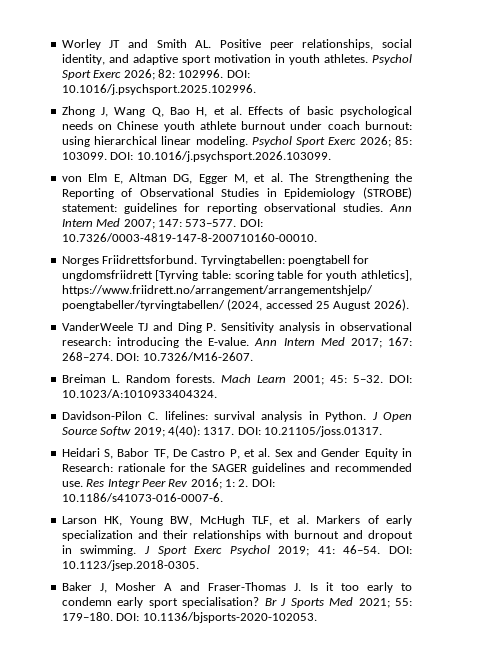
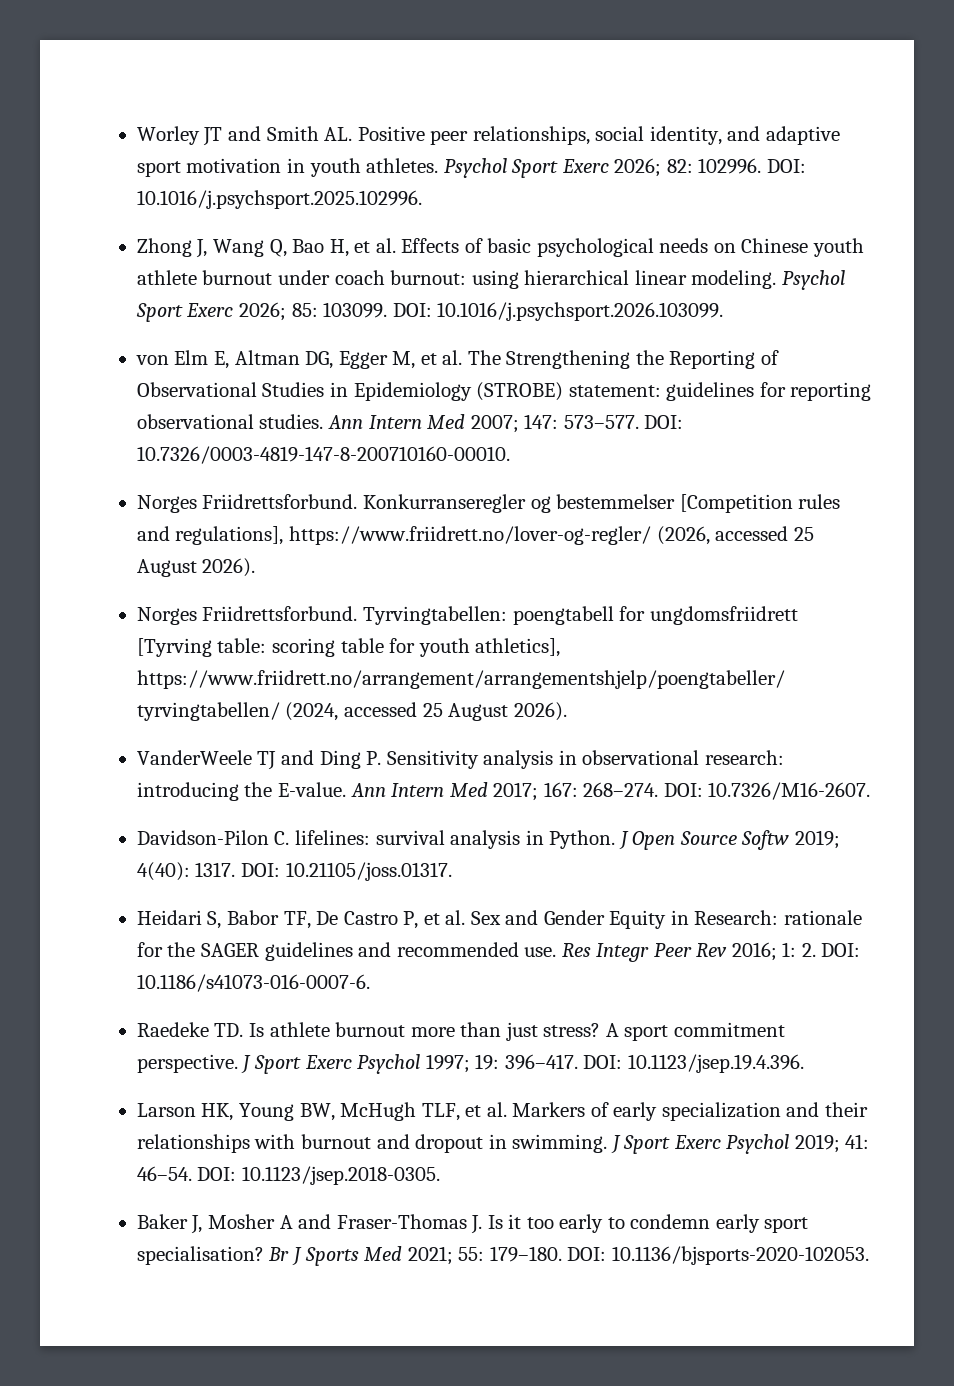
+ Norges Friidrettsforbund. Konkurranseregler og bestemmelser [Competition rules and regulations], https://www.friidrett.no/lover-og-regler/ (2026, accessed 25 August 2026).
- Breiman L. Random forests. Mach Learn 2001; 45: 5–32. DOI: 10.1023/A:1010933404324.
+ Raedeke TD. Is athlete burnout more than just stress? A sport commitment perspective. J Sport Exerc Psychol 1997; 19: 396–417. DOI: 10.1123/jsep.19.4.396.

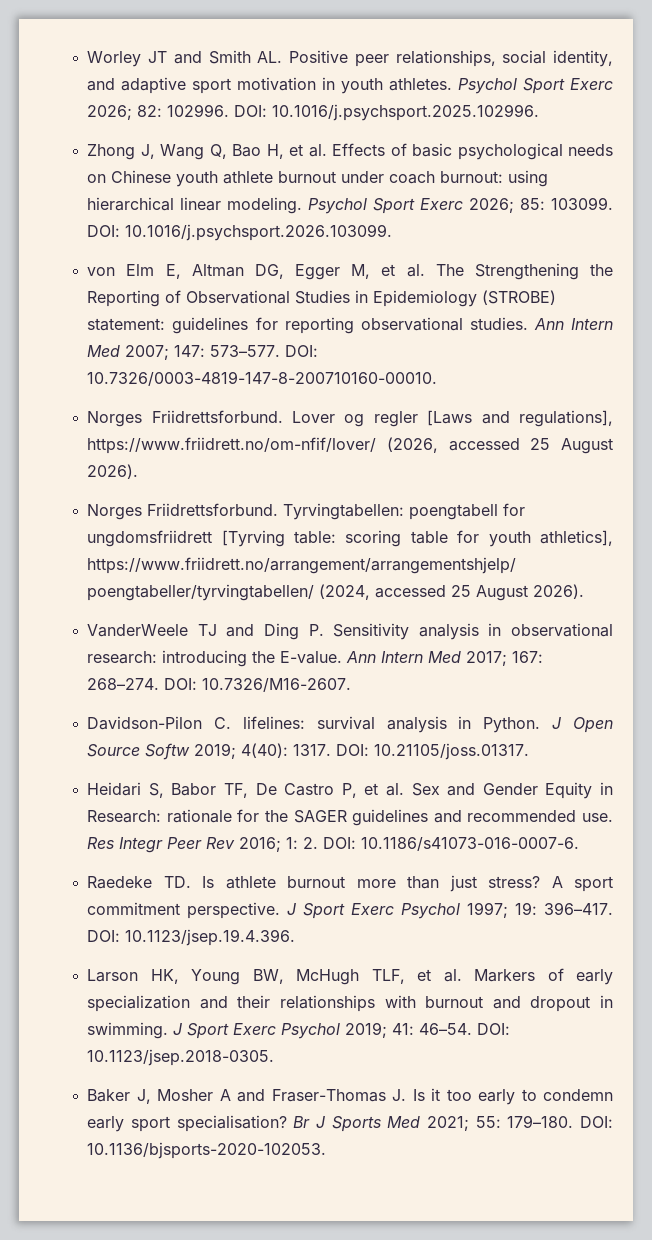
- Konkurranseregler og bestemmelser [Competition rules and regulations], https://www.friidrett.no/lover-og-regler/ (2026, accessed 25 August 2026).
+ Lover og regler [Laws and regulations], https://www.friidrett.no/om-nfif/lover/ (2026, accessed 25 August 2026).

